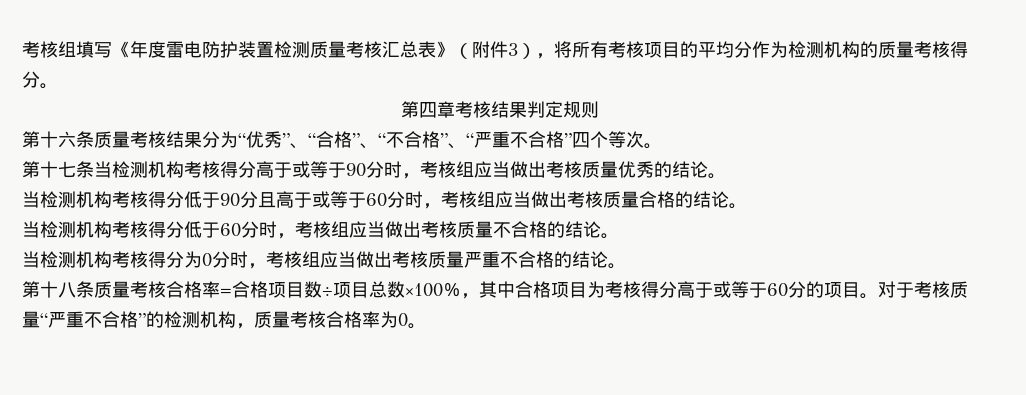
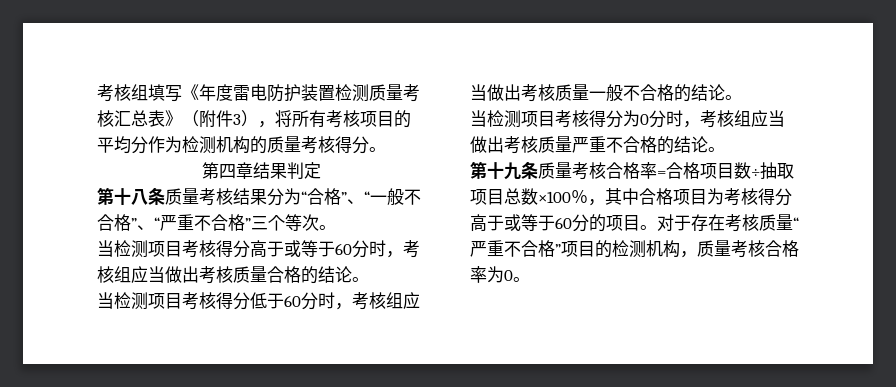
- 第四章考核结果判定规则
- 第十六条质量考核结果分为“优秀”、“合格”、“不合格”、“严重不合格”四个等次。
+ 第四章结果判定
+ 第十八条质量考核结果分为“合格”、“一般不合格”、“严重不合格”三个等次。
- 第十七条当检测机构考核得分高于或等于90分时，考核组应当做出考核质量优秀的结论。
- 当检测机构考核得分低于90分且高于或等于60分时，考核组应当做出考核质量合格的结论。
+ 当检测项目考核得分高于或等于60分时，考核组应当做出考核质量合格的结论。
- 当检测机构考核得分低于60分时，考核组应当做出考核质量不合格的结论。
+ 当检测项目考核得分低于60分时，考核组应当做出考核质量一般不合格的结论。
- 当检测机构考核得分为0分时，考核组应当做出考核质量严重不合格的结论。
+ 当检测项目考核得分为0分时，考核组应当做出考核质量严重不合格的结论。
- 第十八条质量考核合格率=合格项目数÷项目总数×100％，其中合格项目为考核得分高于或等于60分的项目。
+ 第十九条质量考核合格率=合格项目数÷抽取项目总数×100％，其中合格项目为考核得分高于或等于60分的项目。
- 对于考核质量“严重不合格”的检测机构，质量考核合格率为0。
+ 对于存在考核质量“严重不合格”项目的检测机构，质量考核合格率为0。

